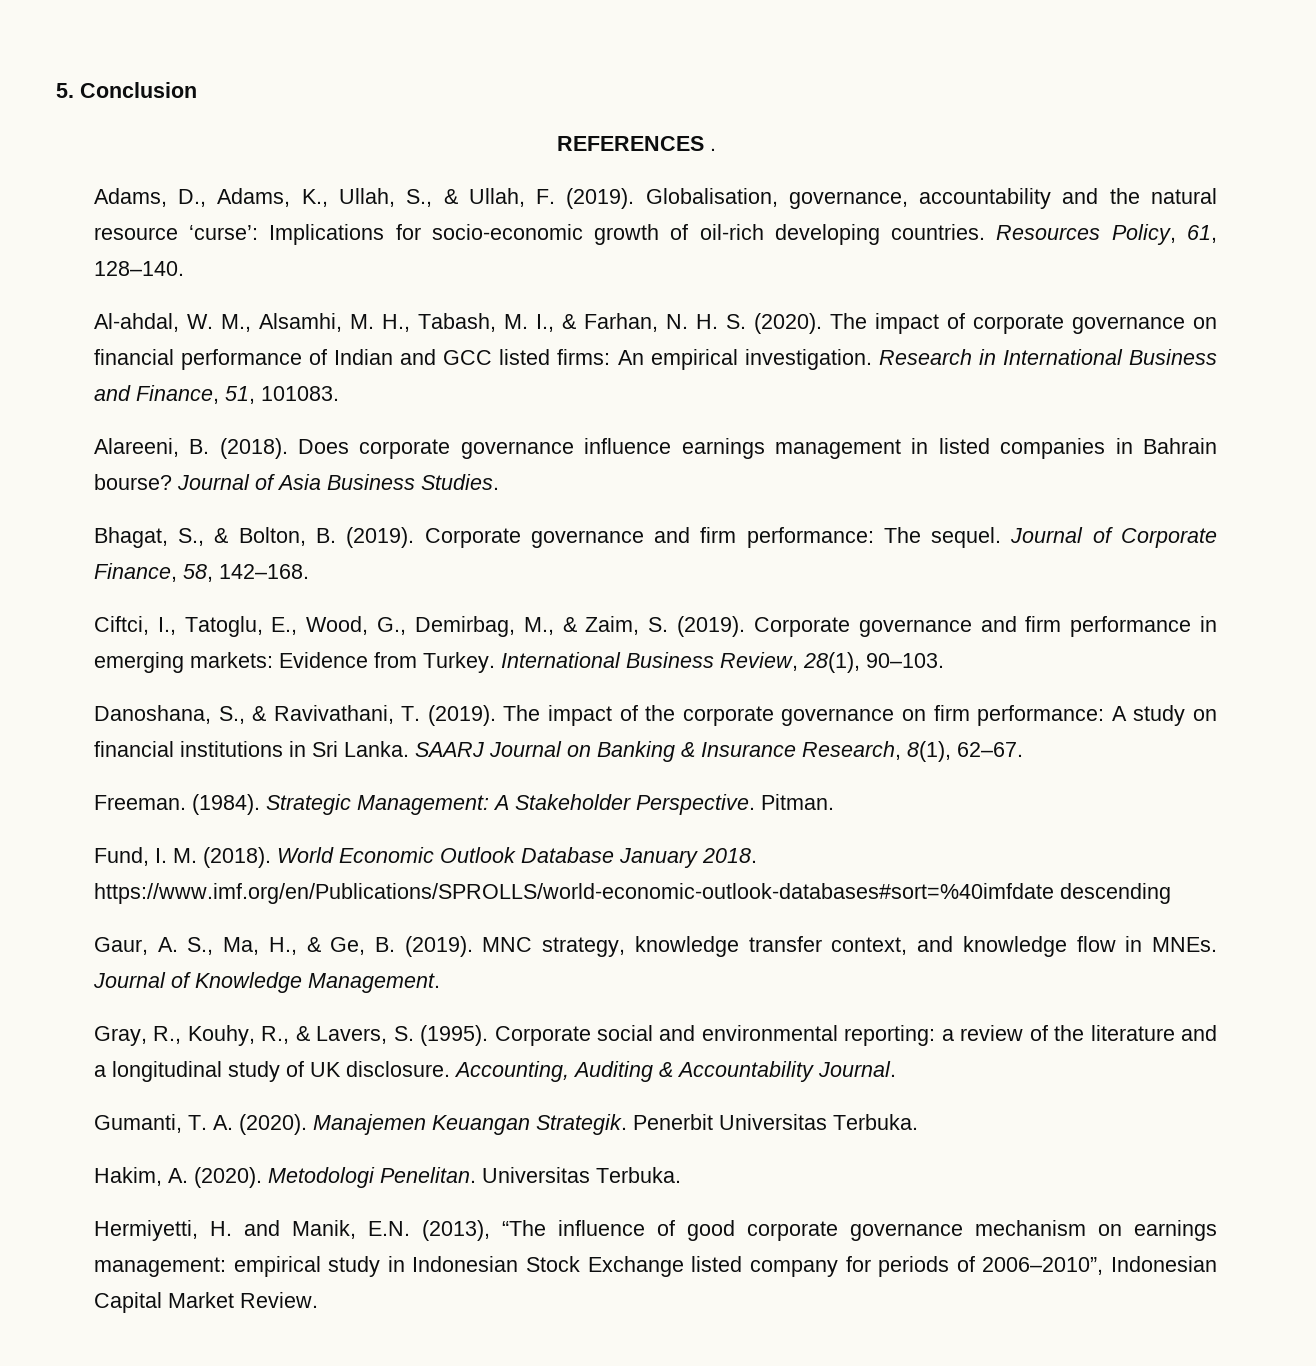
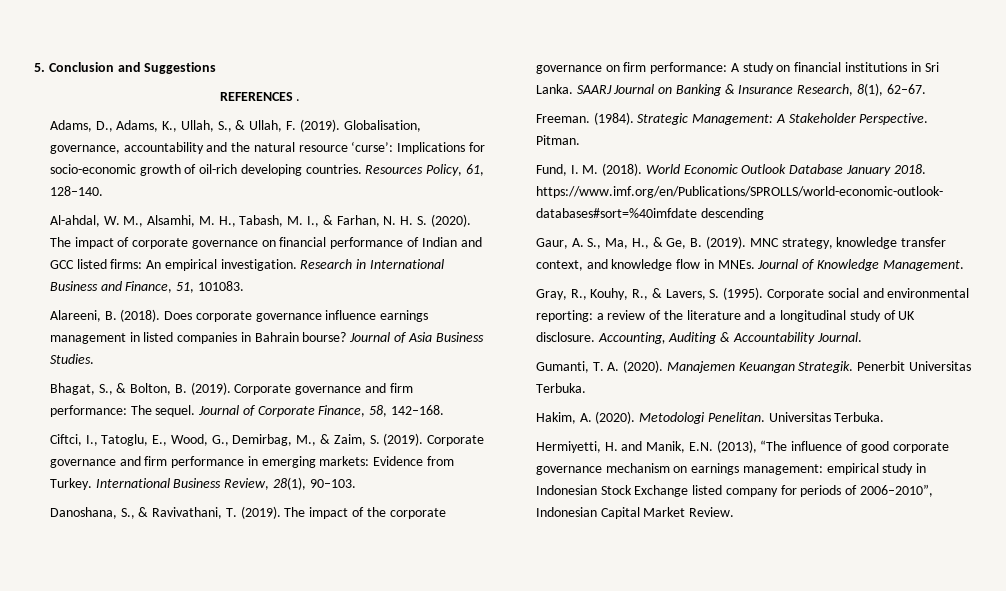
- 5. Conclusion
+ 5. Conclusion and Suggestions

